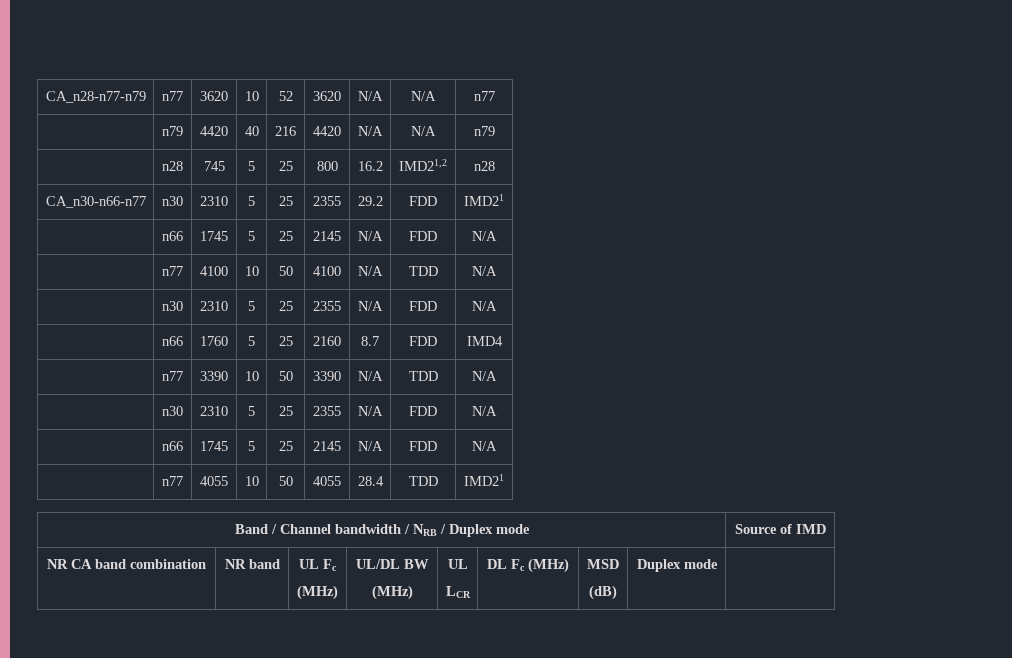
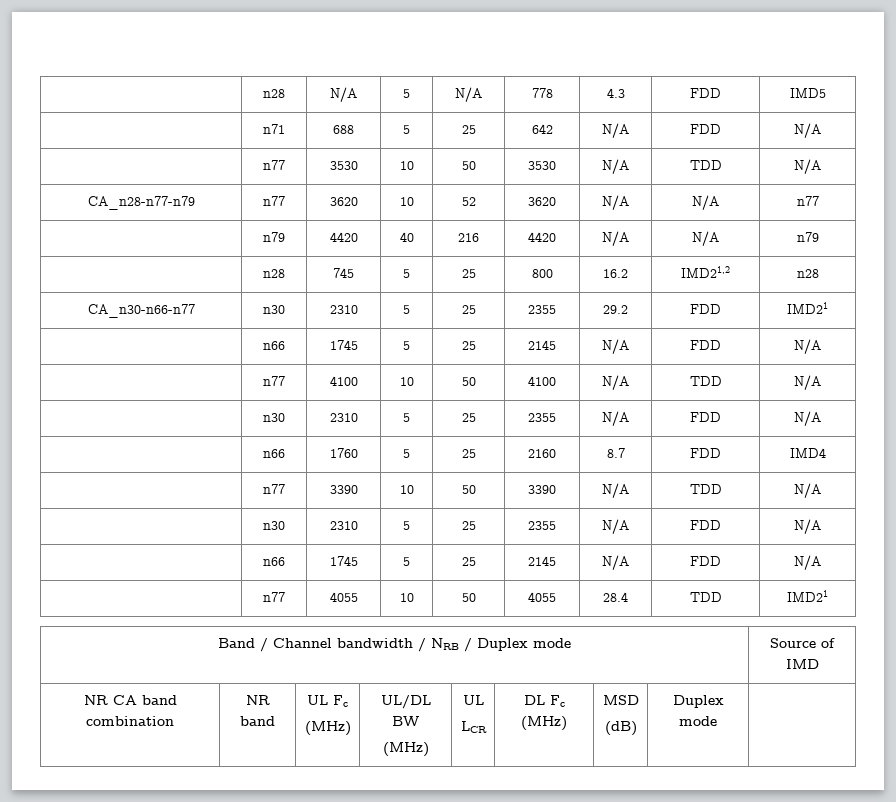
+ | n28 | N/A | 5 | N/A | 778 | 4.3 | FDD | IMD5
+ | n71 | 688 | 5 | 25 | 642 | N/A | FDD | N/A
+ | n77 | 3530 | 10 | 50 | 3530 | N/A | TDD | N/A

